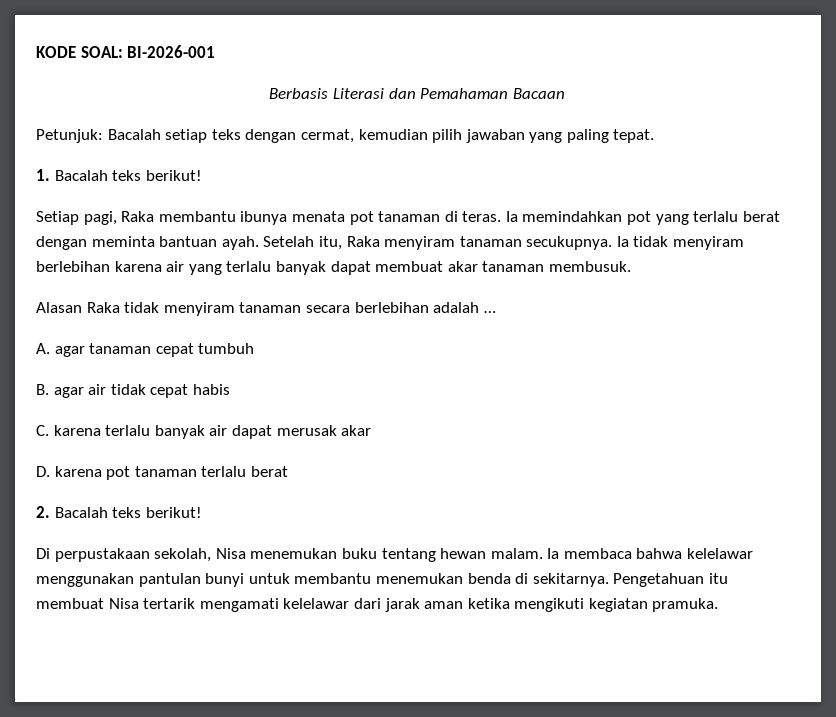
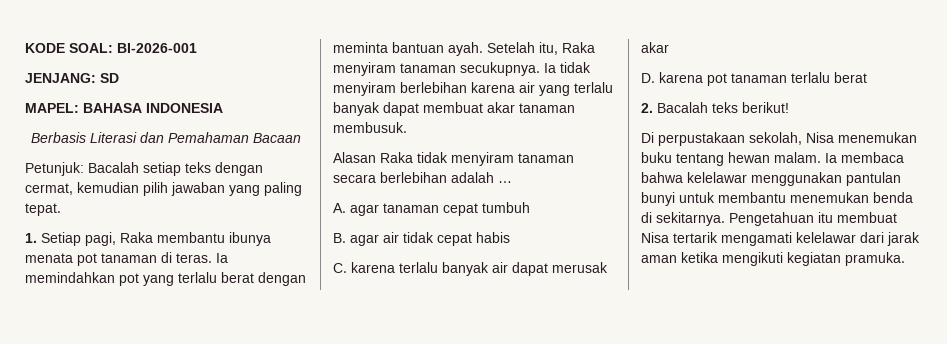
+ JENJANG: SD
+ MAPEL: BAHASA INDONESIA
- 1. Bacalah teks berikut!
- Setiap pagi, Raka membantu ibunya menata pot tanaman di teras.
+ 1. Setiap pagi, Raka membantu ibunya menata pot tanaman di teras.

